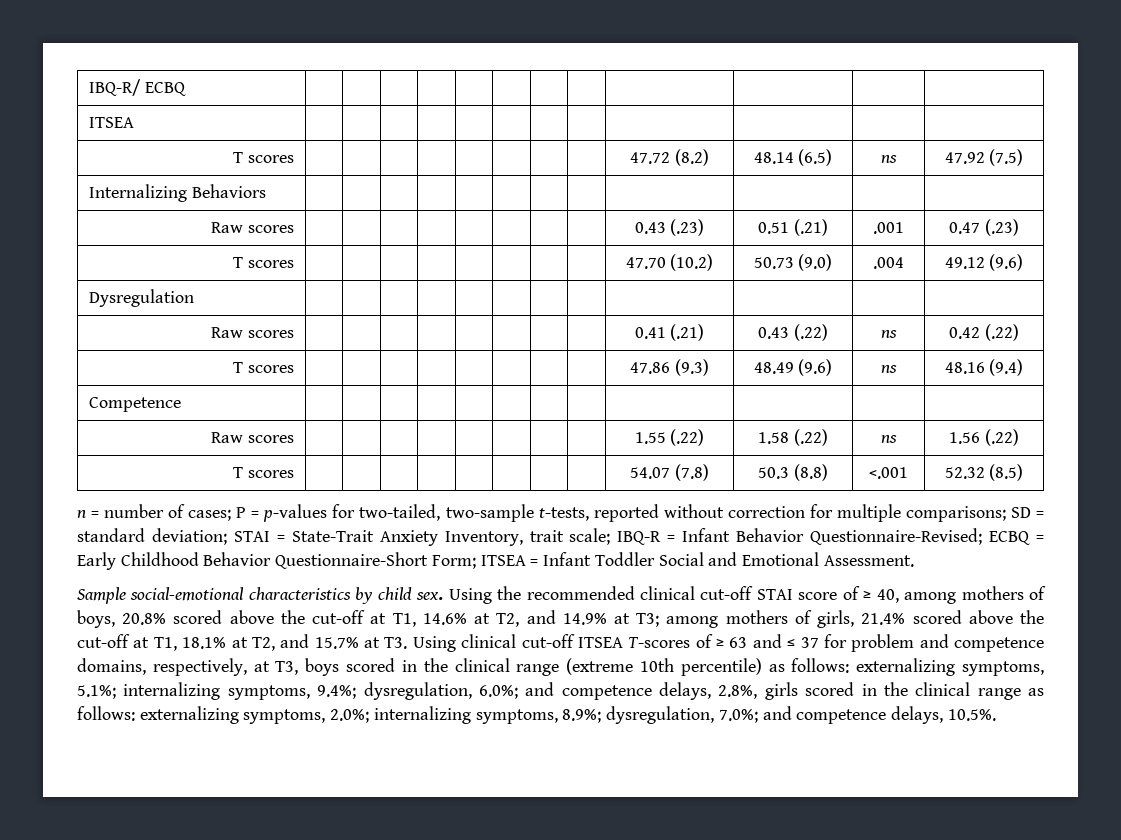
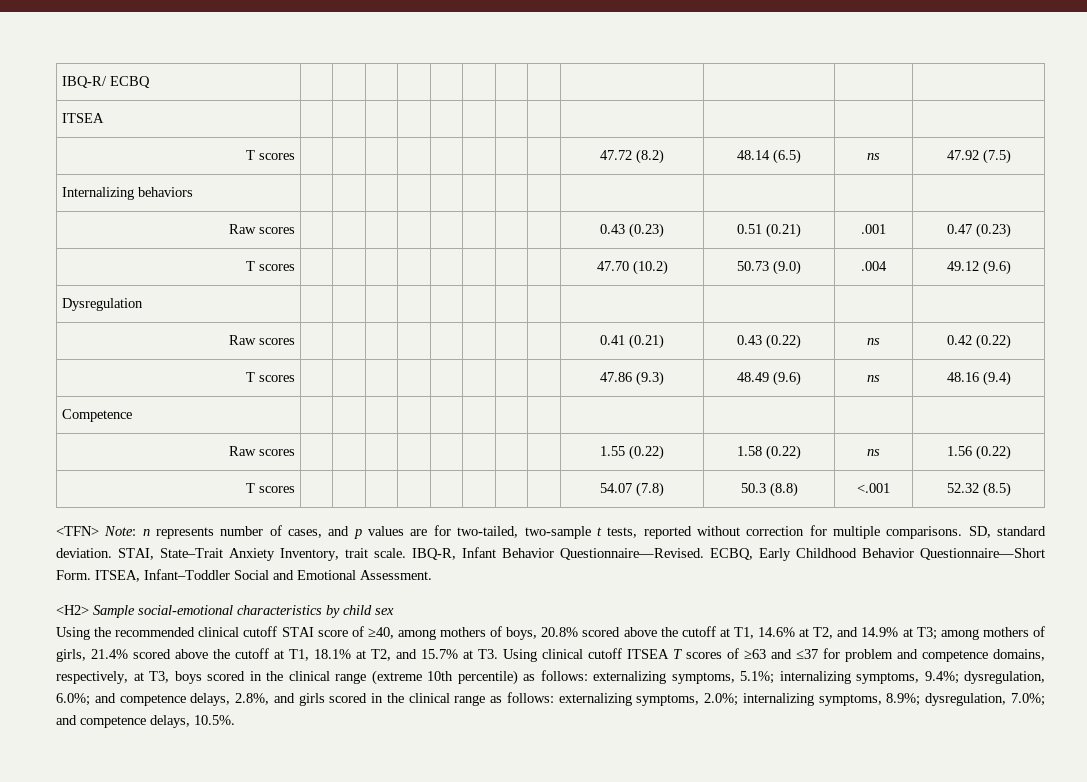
- Internalizing Behaviors | | | | | | | | | | | |
+ Internalizing behaviors | | | | | | | | | | | |
- Raw scores | | | | | | | | | 0.43 (.23) | 0.51 (.21) | .001 | 0.47 (.23)
+ Raw scores | | | | | | | | | 0.43 (0.23) | 0.51 (0.21) | .001 | 0.47 (0.23)
- Raw scores | | | | | | | | | 0.41 (.21) | 0.43 (.22) | ns | 0.42 (.22)
+ Raw scores | | | | | | | | | 0.41 (0.21) | 0.43 (0.22) | ns | 0.42 (0.22)
- Raw scores | | | | | | | | | 1.55 (.22) | 1.58 (.22) | ns | 1.56 (.22)
+ Raw scores | | | | | | | | | 1.55 (0.22) | 1.58 (0.22) | ns | 1.56 (0.22)
- n = number of cases; P = p-values for two-tailed, two-sample t-tests, reported without correction for multiple comparisons; SD = standard deviation; STAI = State-Trait Anxiety Inventory, trait scale; IBQ-R = Infant Behavior Questionnaire-Revised; ECBQ = Early Childhood Behavior Questionnaire-Short Form; ITSEA = Infant Toddler Social and Emotional Assessment.
+ <TFN> Note: n represents number of cases, and p values are for two-tailed, two-sample t tests, reported without correction for multiple comparisons. SD, standard deviation. STAI, State–Trait Anxiety Inventory, trait scale. IBQ-R, Infant Behavior Questionnaire—Revised. ECBQ, Early Childhood Behavior Questionnaire—Short Form. ITSEA, Infant–Toddler Social and Emotional Assessment.
- Sample social-emotional characteristics by child sex. Using the recommended clinical cut-off STAI score of ≥ 40, among mothers of boys, 20.8% scored above the cut-off at T1, 14.6% at T2, and 14.9% at T3;
+ <H2> Sample social-emotional characteristics by child sex
+ Using the recommended clinical cutoff STAI score of ≥40, among mothers of boys, 20.8% scored above the cutoff at T1, 14.6% at T2, and 14.9% at T3;
- among mothers of girls, 21.4% scored above the cut-off at T1, 18.1% at T2, and 15.7% at T3. Using clinical cut-off ITSEA T-scores of ≥ 63 and ≤ 37 for problem and competence domains, respectively, at T3, boys scored in the clinical range (extreme 10th percentile) as follows:
+ among mothers of girls, 21.4% scored above the cutoff at T1, 18.1% at T2, and 15.7% at T3. Using clinical cutoff ITSEA T scores of ≥63 and ≤37 for problem and competence domains, respectively, at T3, boys scored in the clinical range (extreme 10th percentile) as follows:
- and competence delays, 2.8%, girls scored in the clinical range as follows:
+ and competence delays, 2.8%, and girls scored in the clinical range as follows:

